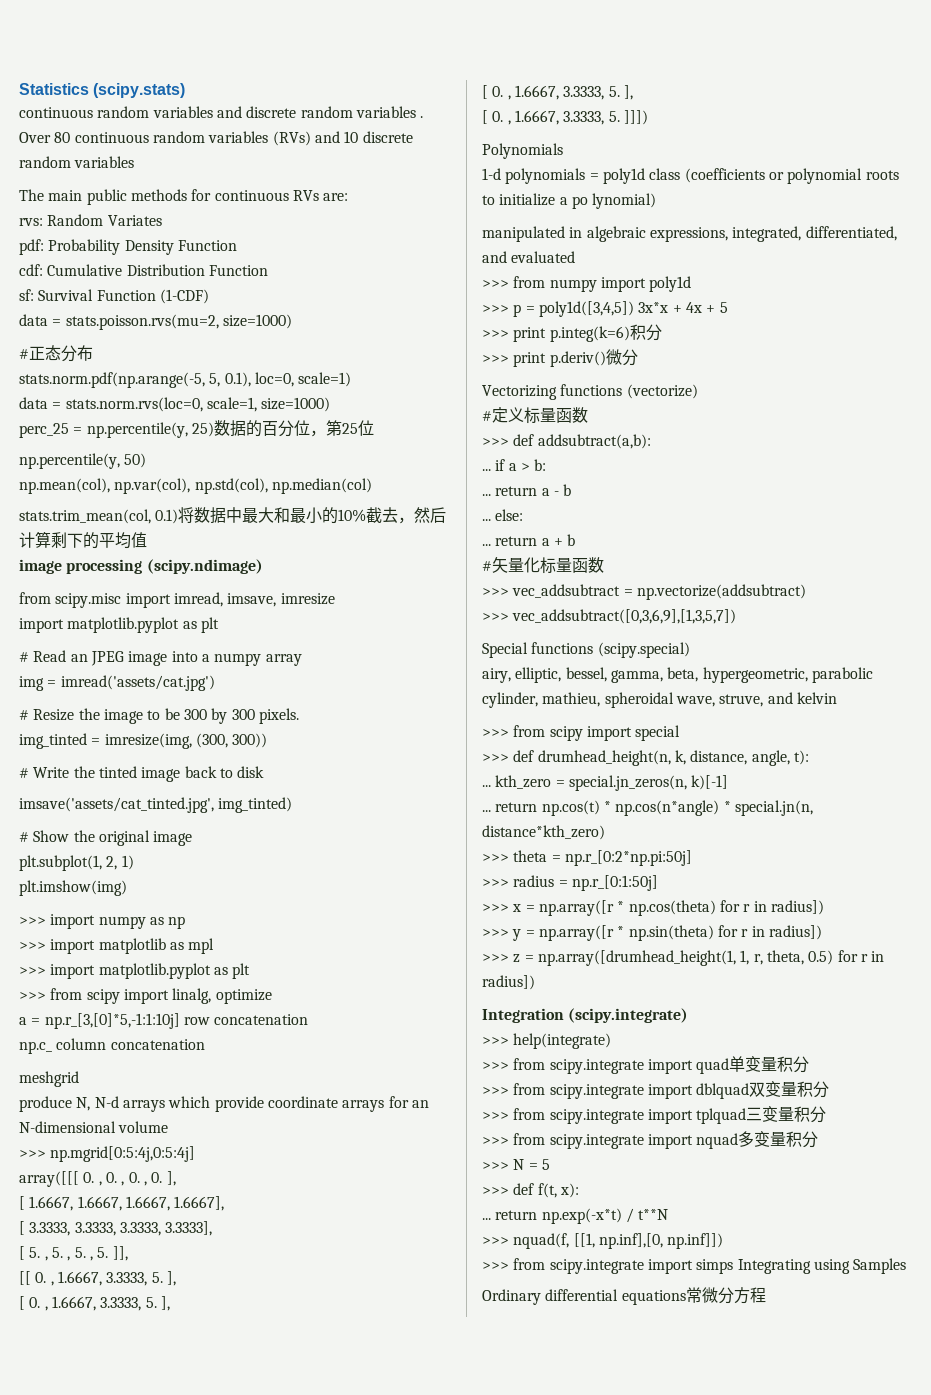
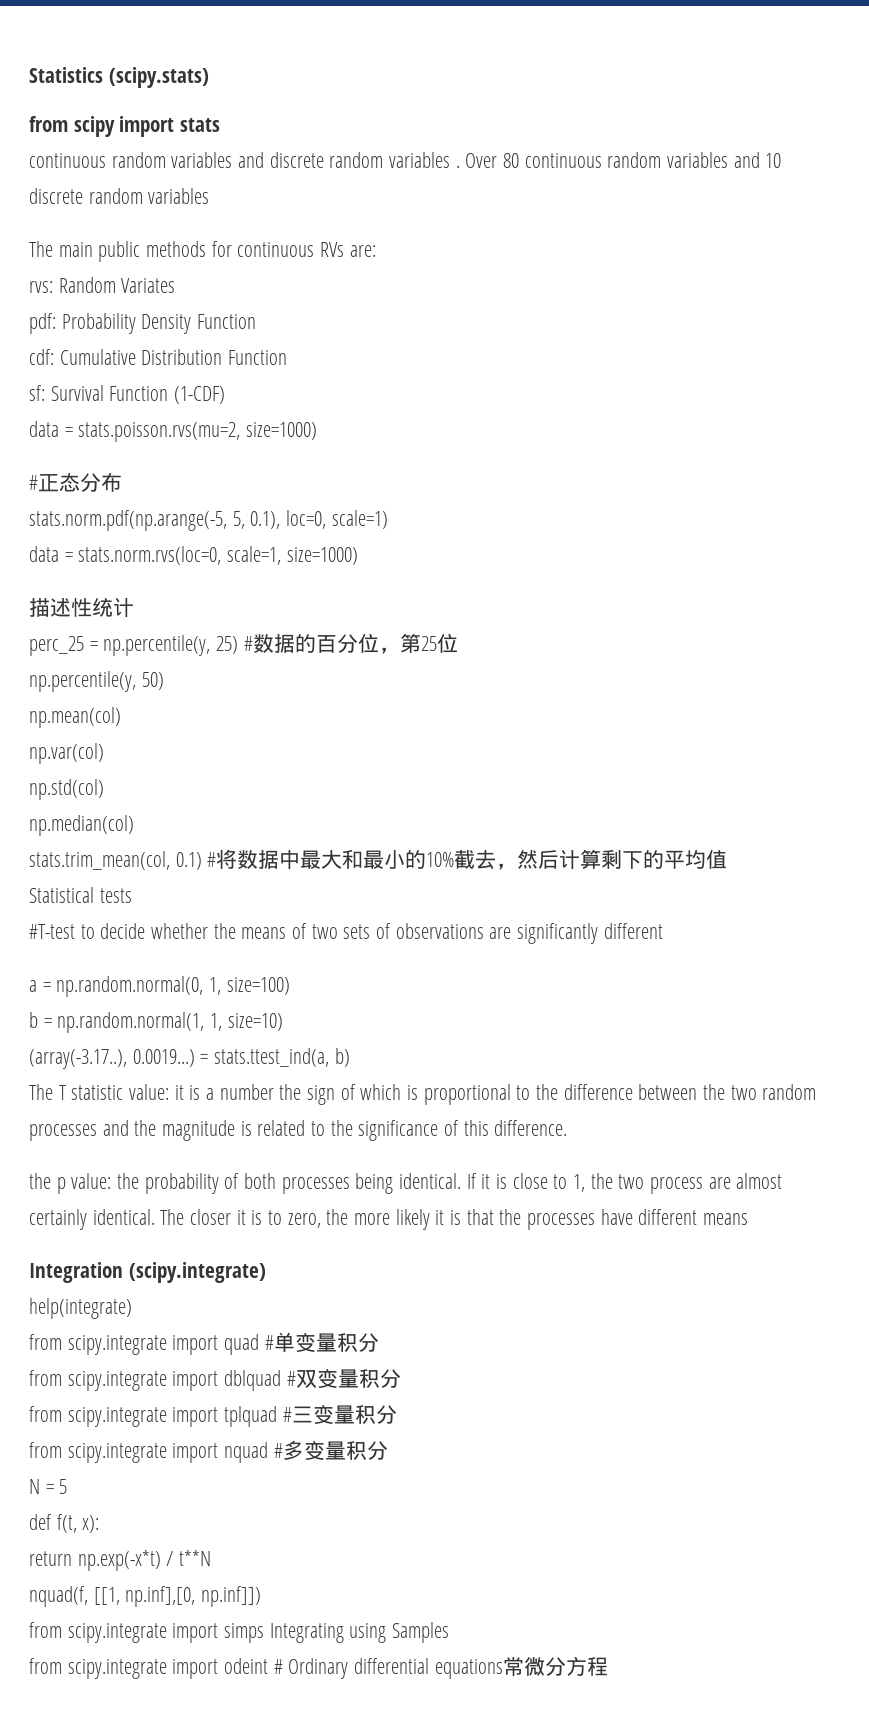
+ from scipy import stats
- Over 80 continuous random variables (RVs) and 10 discrete random variables
+ Over 80 continuous random variables and 10 discrete random variables
+ 描述性统计
- perc_25 = np.percentile(y, 25)数据的百分位，第25位
+ perc_25 = np.percentile(y, 25) #数据的百分位，第25位
- np.mean(col), np.var(col), np.std(col), np.median(col)
+ np.mean(col)
+ np.var(col)
+ np.std(col)
+ np.median(col)
- stats.trim_mean(col, 0.1)将数据中最大和最小的10%截去，然后计算剩下的平均值
+ stats.trim_mean(col, 0.1) #将数据中最大和最小的10%截去，然后计算剩下的平均值
- image processing (scipy.ndimage)
- from scipy.misc import imread, imsave, imresize
- import matplotlib.pyplot as plt
- # Read an JPEG image into a numpy array
- img = imread('assets/cat.jpg')
- # Resize the image to be 300 by 300 pixels.
- img_tinted = imresize(img, (300, 300))
- # Write the tinted image back to disk
- imsave('assets/cat_tinted.jpg', img_tinted)
- # Show the original image
- plt.subplot(1, 2, 1)
- plt.imshow(img)
- >>> import numpy as np
- >>> import matplotlib as mpl
- >>> import matplotlib.pyplot as plt
- >>> from scipy import linalg, optimize
- a = np.r_[3,[0]*5,-1:1:10j] row concatenation
- np.c_ column concatenation
- meshgrid
- produce N, N-d arrays which provide coordinate arrays for an N-dimensional volume
- >>> np.mgrid[0:5:4j,0:5:4j]
- array([[[ 0. , 0. , 0. , 0. ],
- [ 1.6667, 1.6667, 1.6667, 1.6667],
- [ 3.3333, 3.3333, 3.3333, 3.3333],
- [ 5. , 5. , 5. , 5. ]],
- [[ 0. , 1.6667, 3.3333, 5. ],
- [ 0. , 1.6667, 3.3333, 5. ],
- [ 0. , 1.6667, 3.3333, 5. ],
- [ 0. , 1.6667, 3.3333, 5. ]]])
- Polynomials
- 1-d polynomials = poly1d class (coefficients or polynomial roots to initialize a po lynomial)
- manipulated in algebraic expressions, integrated, differentiated, and evaluated
- >>> from numpy import poly1d
- >>> p = poly1d([3,4,5]) 3x*x + 4x + 5
- >>> print p.integ(k=6)积分
- >>> print p.deriv()微分
- Vectorizing functions (vectorize)
- #定义标量函数
- >>> def addsubtract(a,b):
- ... if a > b:
- ... return a - b
- ... else:
- ... return a + b
- #矢量化标量函数
- >>> vec_addsubtract = np.vectorize(addsubtract)
- >>> vec_addsubtract([0,3,6,9],[1,3,5,7])
- Special functions (scipy.special)
- airy, elliptic, bessel, gamma, beta, hypergeometric, parabolic cylinder, mathieu, spheroidal wave, struve, and kelvin
- >>> from scipy import special
- >>> def drumhead_height(n, k, distance, angle, t):
- ... kth_zero = special.jn_zeros(n, k)[-1]
- ... return np.cos(t) * np.cos(n*angle) * special.jn(n, distance*kth_zero)
- >>> theta = np.r_[0:2*np.pi:50j]
- >>> radius = np.r_[0:1:50j]
- >>> x = np.array([r * np.cos(theta) for r in radius])
- >>> y = np.array([r * np.sin(theta) for r in radius])
- >>> z = np.array([drumhead_height(1, 1, r, theta, 0.5) for r in radius])
+ Statistical tests
+ #T-test to decide whether the means of two sets of observations are significantly different
+ a = np.random.normal(0, 1, size=100)
+ b = np.random.normal(1, 1, size=10)
+ (array(-3.17..), 0.0019...) = stats.ttest_ind(a, b)
+ The T statistic value: it is a number the sign of which is proportional to the difference between the two random processes and the magnitude is related to the significance of this difference.
+ the p value: the probability of both processes being identical. If it is close to 1, the two process are almost certainly identical. The closer it is to zero, the more likely it is that the processes have different means
- >>> help(integrate)
+ help(integrate)
- >>> from scipy.integrate import quad单变量积分
+ from scipy.integrate import quad #单变量积分
- >>> from scipy.integrate import dblquad双变量积分
+ from scipy.integrate import dblquad #双变量积分
- >>> from scipy.integrate import tplquad三变量积分
+ from scipy.integrate import tplquad #三变量积分
- >>> from scipy.integrate import nquad多变量积分
+ from scipy.integrate import nquad #多变量积分
- >>> N = 5
+ N = 5
- >>> def f(t, x):
+ def f(t, x):
- ... return np.exp(-x*t) / t**N
+ return np.exp(-x*t) / t**N
- >>> nquad(f, [[1, np.inf],[0, np.inf]])
+ nquad(f, [[1, np.inf],[0, np.inf]])
- >>> from scipy.integrate import simps Integrating using Samples
+ from scipy.integrate import simps Integrating using Samples
- Ordinary differential equations常微分方程
+ from scipy.integrate import odeint # Ordinary differential equations常微分方程

